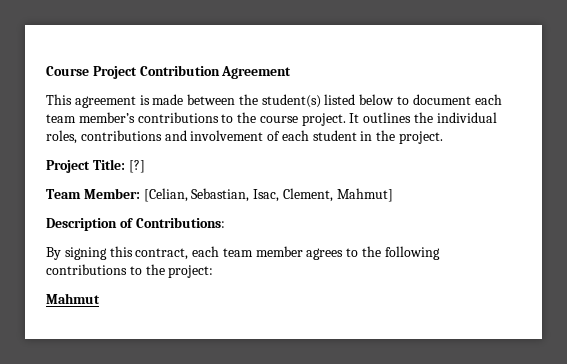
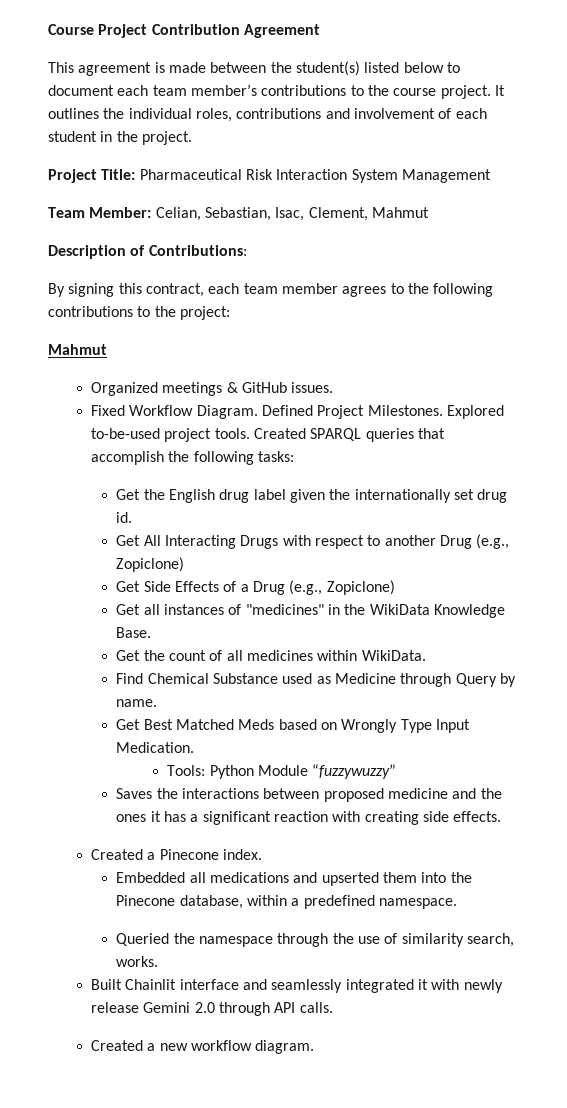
- Project Title: [?]
+ Project Title: Pharmaceutical Risk Interaction System Management
- Team Member: [Celian, Sebastian, Isac, Clement, Mahmut]
+ Team Member: Celian, Sebastian, Isac, Clement, Mahmut
+ Organized meetings & GitHub issues.
+ Fixed Workflow Diagram. Defined Project Milestones. Explored to-be-used project tools. Created SPARQL queries that accomplish the following tasks:
+ Get the English drug label given the internationally set drug id.
+ Get All Interacting Drugs with respect to another Drug (e.g., Zopiclone)
+ Get Side Effects of a Drug (e.g., Zopiclone)
+ Get all instances of "medicines" in the WikiData Knowledge Base.
+ Get the count of all medicines within WikiData.
+ Find Chemical Substance used as Medicine through Query by name.
+ Get Best Matched Meds based on Wrongly Type Input Medication.
+ Tools: Python Module “fuzzywuzzy”
+ Saves the interactions between proposed medicine and the ones it has a significant reaction with creating side effects.
+ Created a Pinecone index.
+ Embedded all medications and upserted them into the Pinecone database, within a predefined namespace.
+ Queried the namespace through the use of similarity search, works.
+ Built Chainlit interface and seamlessly integrated it with newly release Gemini 2.0 through API calls.
+ Created a new workflow diagram.

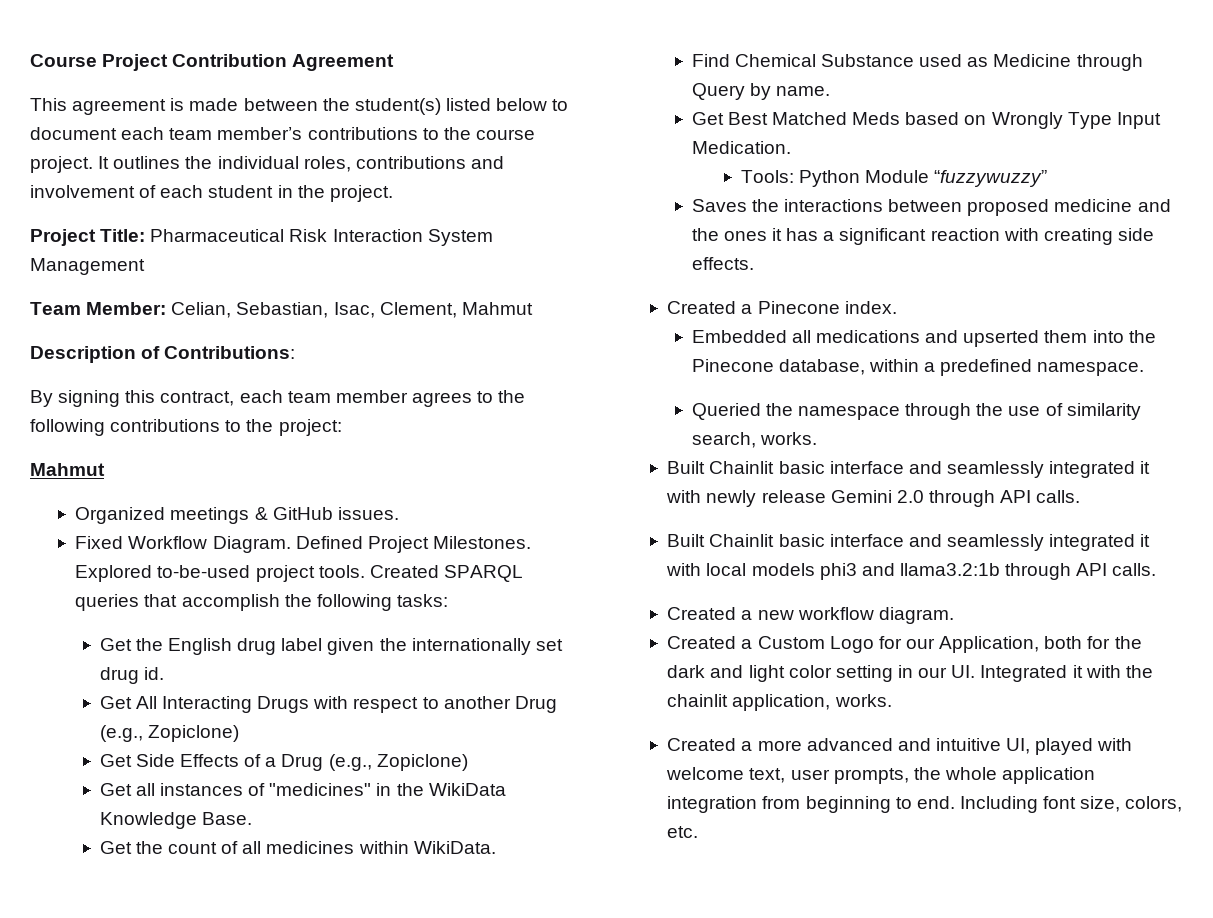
- Built Chainlit interface and seamlessly integrated it with newly release Gemini 2.0 through API calls.
+ Built Chainlit basic interface and seamlessly integrated it with newly release Gemini 2.0 through API calls.
+ Built Chainlit basic interface and seamlessly integrated it with local models phi3 and llama3.2:1b through API calls.
+ Created a Custom Logo for our Application, both for the dark and light color setting in our UI. Integrated it with the chainlit application, works.
+ Created a more advanced and intuitive UI, played with welcome text, user prompts, the whole application integration from beginning to end. Including font size, colors, etc.

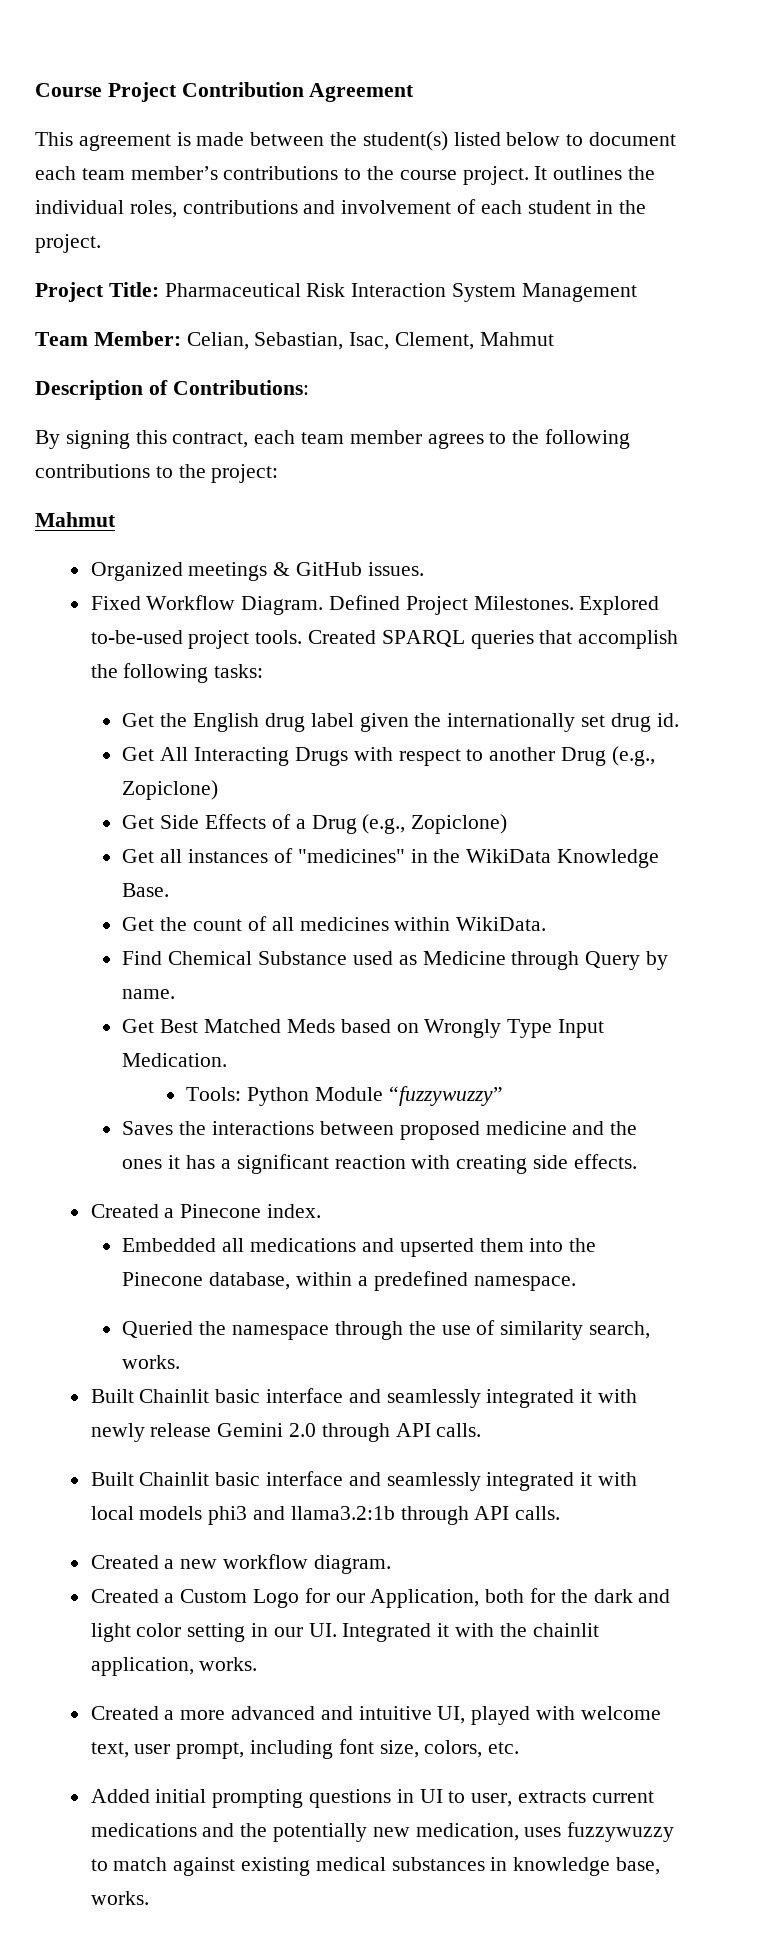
- Created a more advanced and intuitive UI, played with welcome text, user prompts, the whole application integration from beginning to end. Including font size, colors, etc.
+ Created a more advanced and intuitive UI, played with welcome text, user prompt, including font size, colors, etc.
+ Added initial prompting questions in UI to user, extracts current medications and the potentially new medication, uses fuzzywuzzy to match against existing medical substances in knowledge base, works.

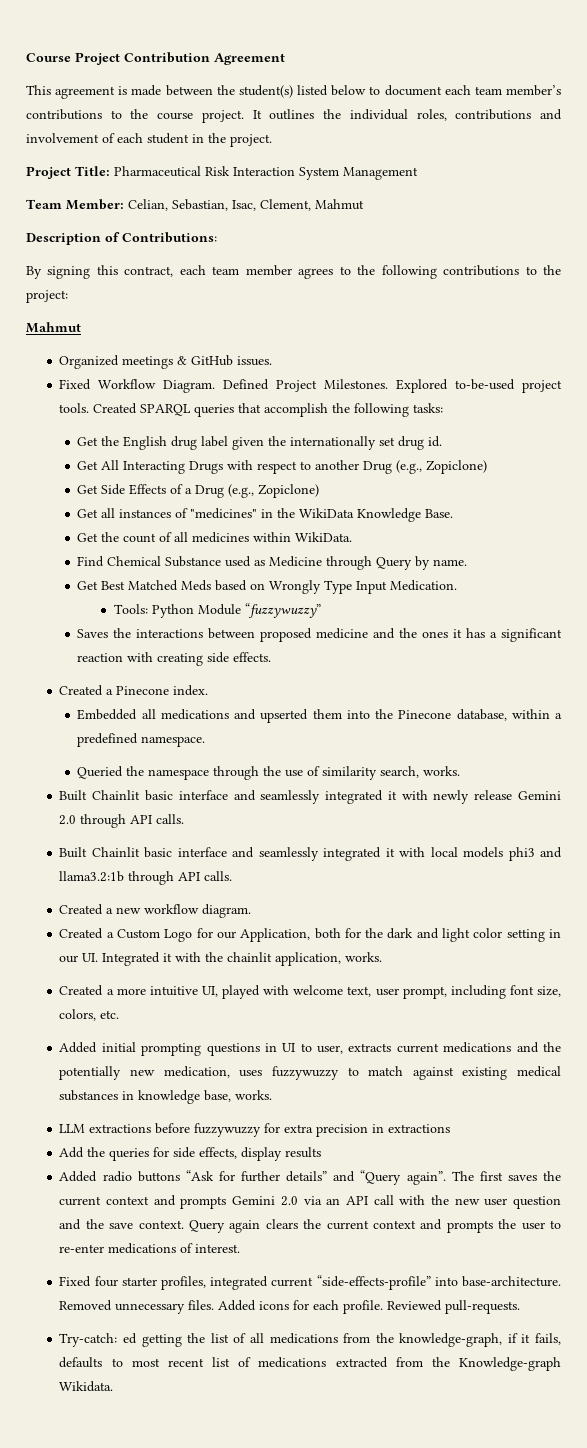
- Created a more advanced and intuitive UI, played with welcome text, user prompt, including font size, colors, etc.
+ Created a more intuitive UI, played with welcome text, user prompt, including font size, colors, etc.
+ LLM extractions before fuzzywuzzy for extra precision in extractions
+ Add the queries for side effects, display results
+ Added radio buttons “Ask for further details” and “Query again”. The first saves the current context and prompts Gemini 2.0 via an API call with the new user question and the save context. Query again clears the current context and prompts the user to re-enter medications of interest.
+ Fixed four starter profiles, integrated current “side-effects-profile” into base-architecture. Removed unnecessary files. Added icons for each profile. Reviewed pull-requests.
+ Try-catch: ed getting the list of all medications from the knowledge-graph, if it fails, defaults to most recent list of medications extracted from the Knowledge-graph Wikidata.

